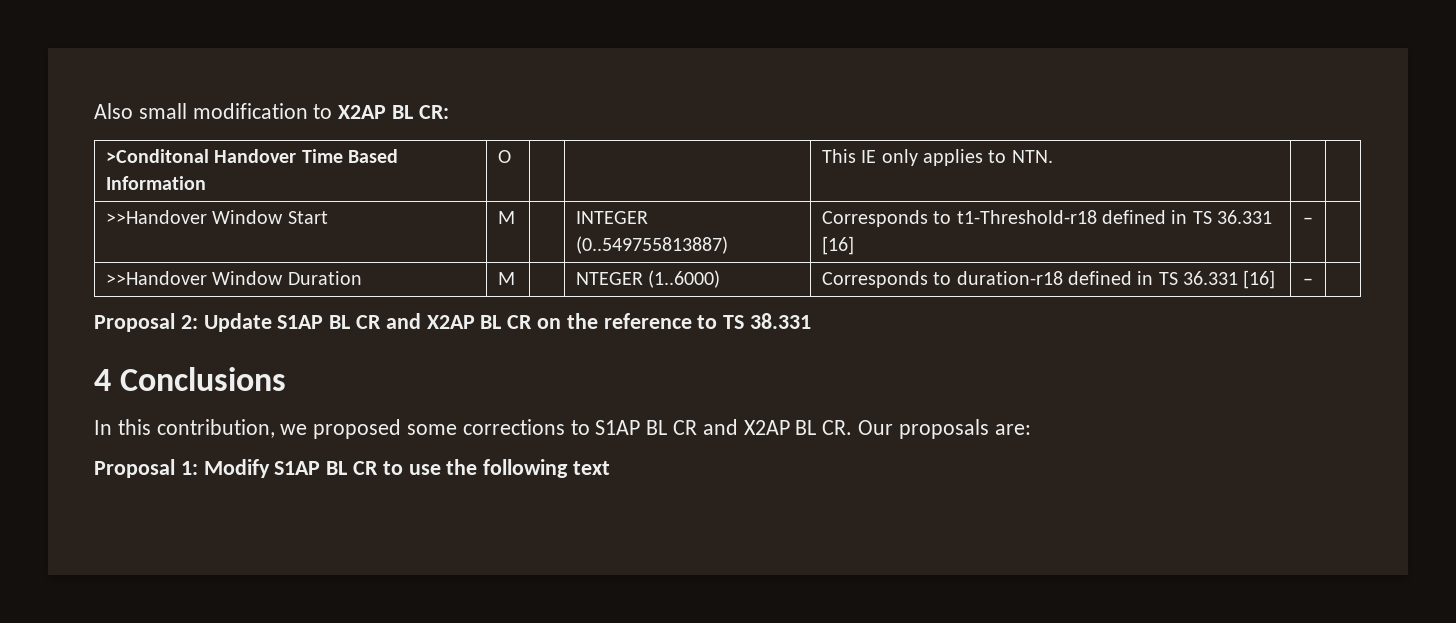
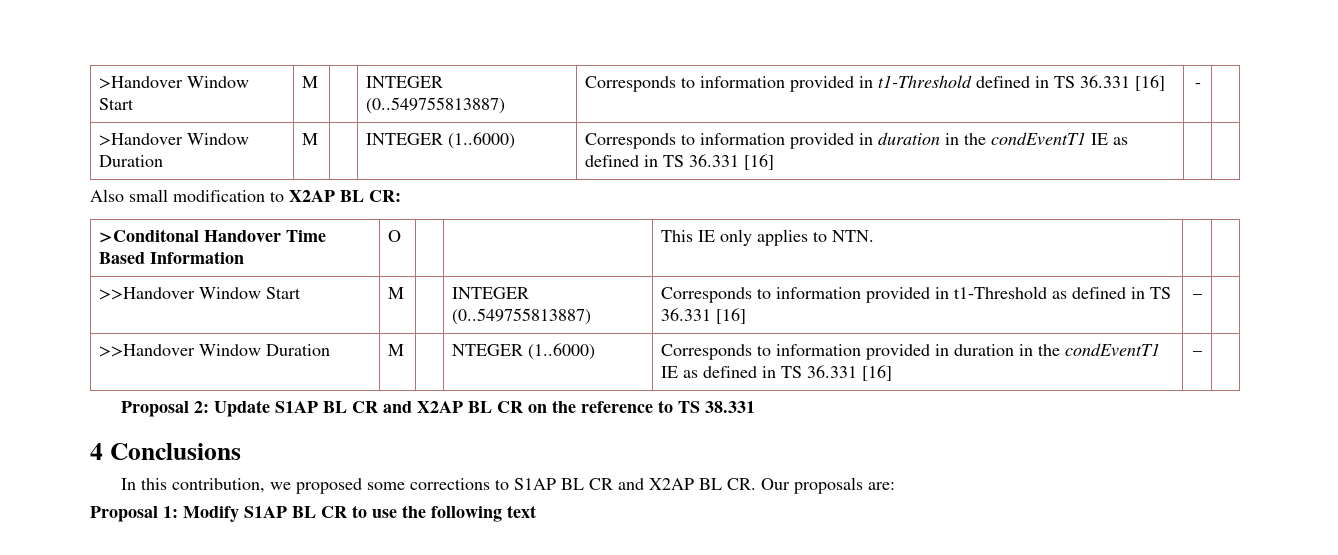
+ >Handover Window Start | M | | INTEGER (0..549755813887) | Corresponds to information provided in t1-Threshold defined in TS 36.331 [16] | - |
+ >Handover Window Duration | M | | INTEGER (1..6000) | Corresponds to information provided in duration in the condEventT1 IE as defined in TS 36.331 [16] | |
- >>Handover Window Start | M | | INTEGER (0..549755813887) | Corresponds to t1-Threshold-r18 defined in TS 36.331 [16] | – |
+ >>Handover Window Start | M | | INTEGER (0..549755813887) | Corresponds to information provided in t1-Threshold as defined in TS 36.331 [16] | – |
- >>Handover Window Duration | M | | NTEGER (1..6000) | Corresponds to duration-r18 defined in TS 36.331 [16] | – |
+ >>Handover Window Duration | M | | NTEGER (1..6000) | Corresponds to information provided in duration in the condEventT1 IE as defined in TS 36.331 [16] | – |

